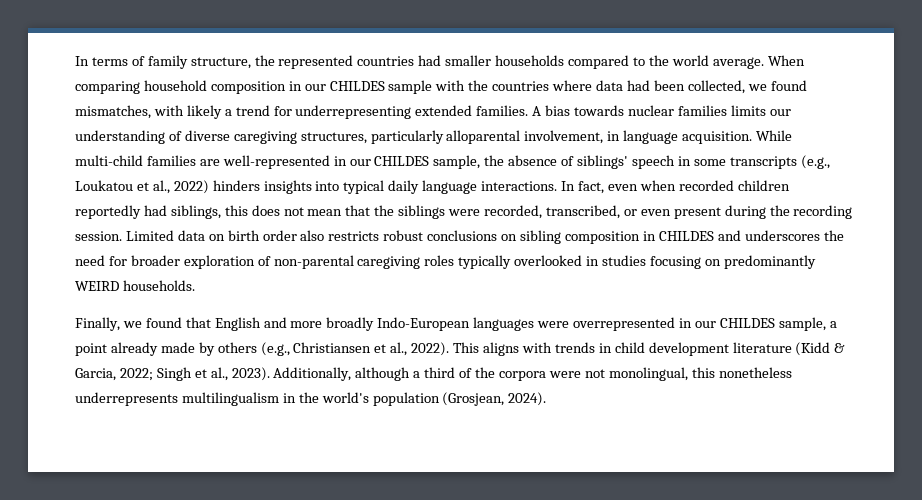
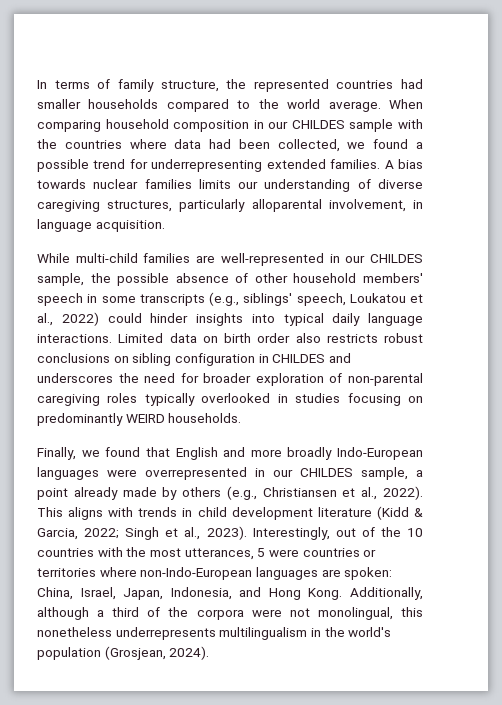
- When comparing household composition in our CHILDES sample with the countries where data had been collected, we found mismatches, with likely a trend for underrepresenting extended families.
+ When comparing household composition in our CHILDES sample with the countries where data had been collected, we found a possible trend for underrepresenting extended families.
- A bias towards nuclear families limits our understanding of diverse caregiving structures, particularly alloparental involvement, in language acquisition. While multi-child families are well-represented in our CHILDES sample, the absence of siblings' speech in some transcripts (e.g., Loukatou et al., 2022) hinders insights into typical daily language interactions.
+ A bias towards nuclear families limits our understanding of diverse caregiving structures, particularly alloparental involvement, in language acquisition.
+ While multi-child families are well-represented in our CHILDES sample, the possible absence of other household members' speech in some transcripts (e.g., siblings' speech, Loukatou et al., 2022) could hinder insights into typical daily language interactions.
- In fact, even when recorded children reportedly had siblings, this does not mean that the siblings were recorded, transcribed, or even present during the recording session.
- Limited data on birth order also restricts robust conclusions on sibling composition in CHILDES and underscores the need for broader exploration of non-parental caregiving roles typically overlooked in studies focusing on predominantly WEIRD households.
+ Limited data on birth order also restricts robust conclusions on sibling configuration in CHILDES and underscores the need for broader exploration of non-parental caregiving roles typically overlooked in studies focusing on predominantly WEIRD households.
+ Interestingly, out of the 10 countries with the most utterances, 5 were countries or territories where non-Indo-European languages are spoken: China, Israel, Japan, Indonesia, and Hong Kong.

